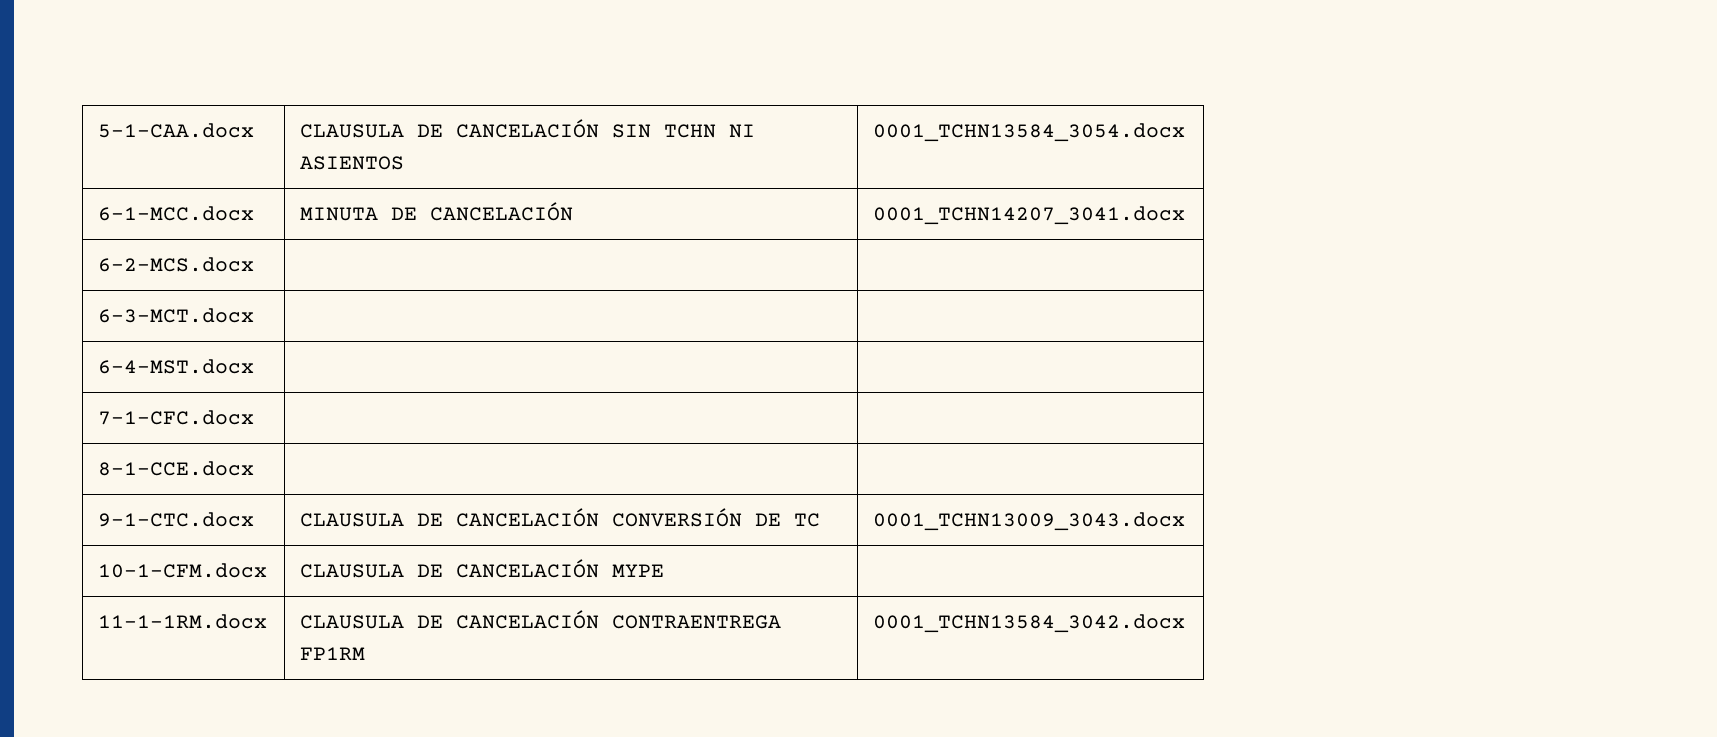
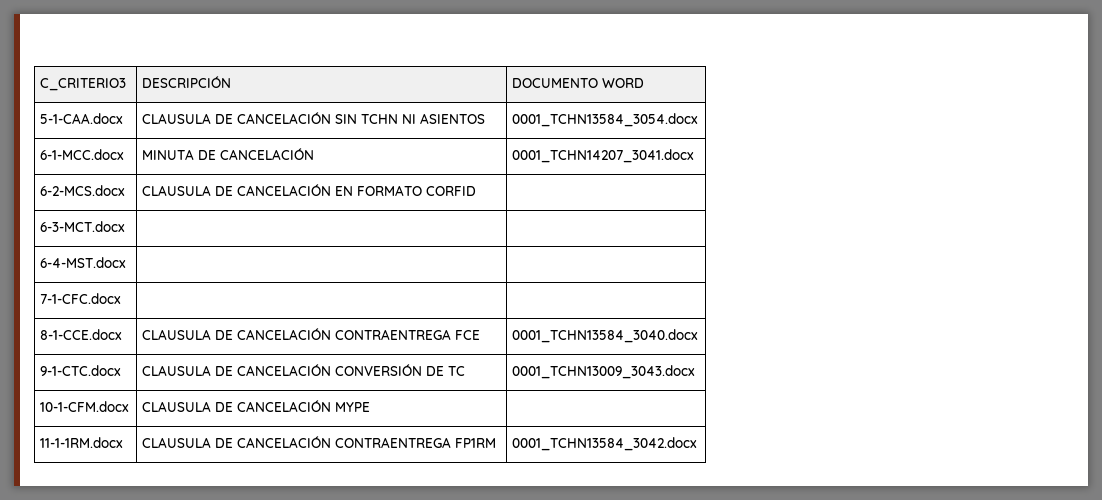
+ C_CRITERIO3 | DESCRIPCIÓN | DOCUMENTO WORD
- 6-2-MCS.docx | |
+ 6-2-MCS.docx | CLAUSULA DE CANCELACIÓN EN FORMATO CORFID |
  6-3-MCT.docx | |
  6-4-MST.docx | |
  7-1-CFC.docx | |
- 8-1-CCE.docx | |
+ 8-1-CCE.docx | CLAUSULA DE CANCELACIÓN CONTRAENTREGA FCE | 0001_TCHN13584_3040.docx

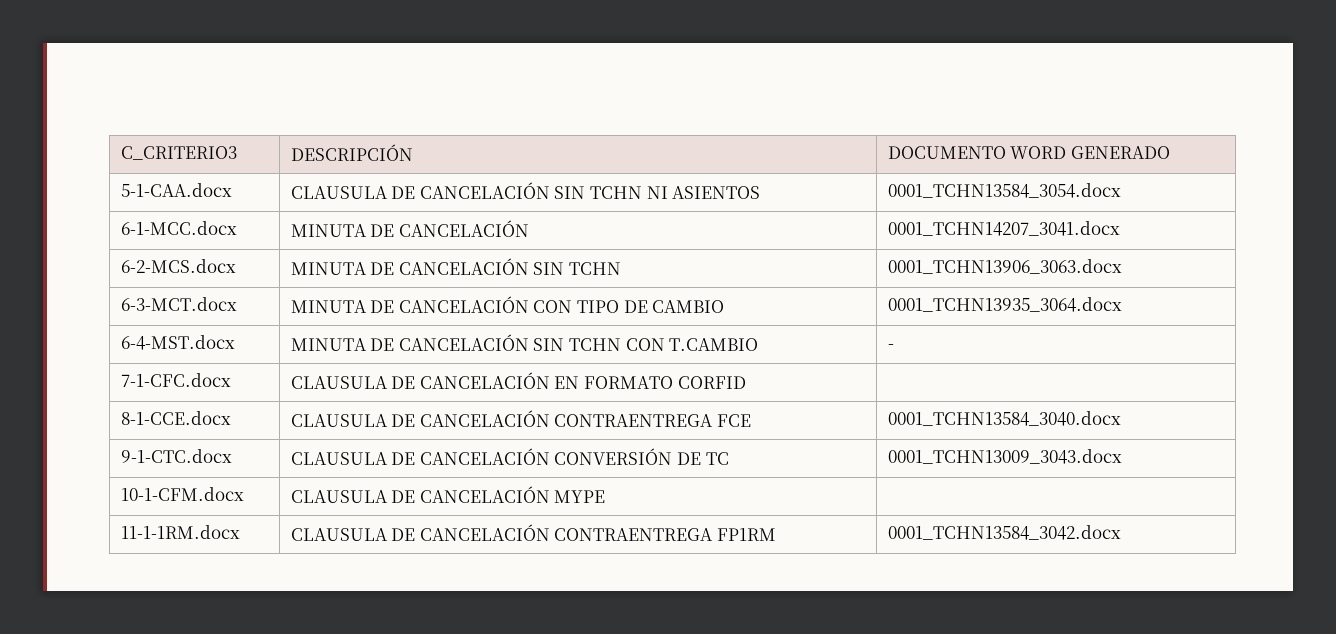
- C_CRITERIO3 | DESCRIPCIÓN | DOCUMENTO WORD
+ C_CRITERIO3 | DESCRIPCIÓN | DOCUMENTO WORD GENERADO
- 6-2-MCS.docx | CLAUSULA DE CANCELACIÓN EN FORMATO CORFID |
+ 6-2-MCS.docx | MINUTA DE CANCELACIÓN SIN TCHN | 0001_TCHN13906_3063.docx
+ 6-3-MCT.docx | MINUTA DE CANCELACIÓN CON TIPO DE CAMBIO | 0001_TCHN13935_3064.docx
+ 6-4-MST.docx | MINUTA DE CANCELACIÓN SIN TCHN CON T.CAMBIO | -
+ 7-1-CFC.docx | CLAUSULA DE CANCELACIÓN EN FORMATO CORFID |
- 6-3-MCT.docx | |
- 6-4-MST.docx | |
- 7-1-CFC.docx | |

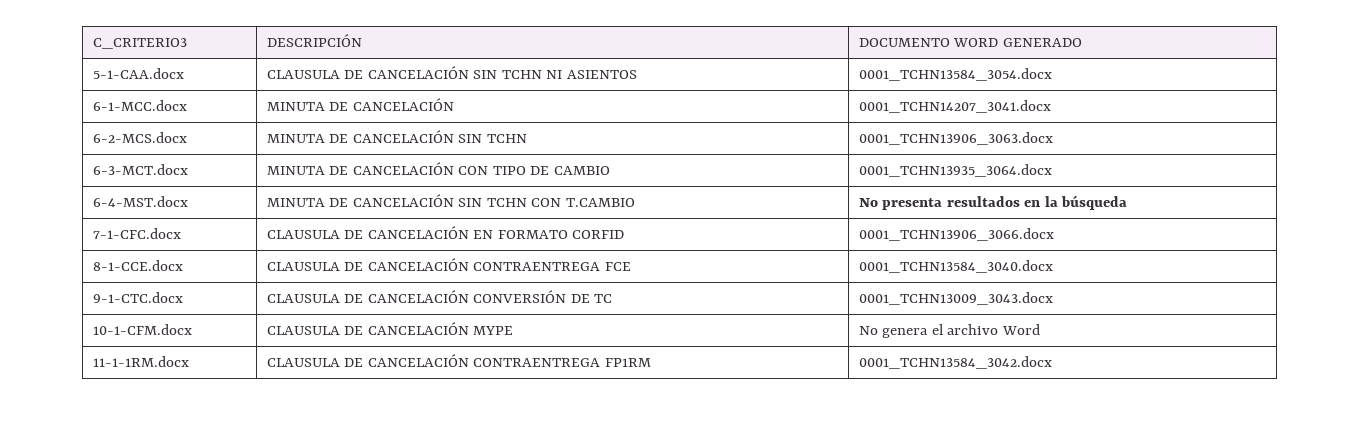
- 6-4-MST.docx | MINUTA DE CANCELACIÓN SIN TCHN CON T.CAMBIO | -
+ 6-4-MST.docx | MINUTA DE CANCELACIÓN SIN TCHN CON T.CAMBIO | No presenta resultados en la búsqueda
- 7-1-CFC.docx | CLAUSULA DE CANCELACIÓN EN FORMATO CORFID |
+ 7-1-CFC.docx | CLAUSULA DE CANCELACIÓN EN FORMATO CORFID | 0001_TCHN13906_3066.docx
- 10-1-CFM.docx | CLAUSULA DE CANCELACIÓN MYPE |
+ 10-1-CFM.docx | CLAUSULA DE CANCELACIÓN MYPE | No genera el archivo Word

